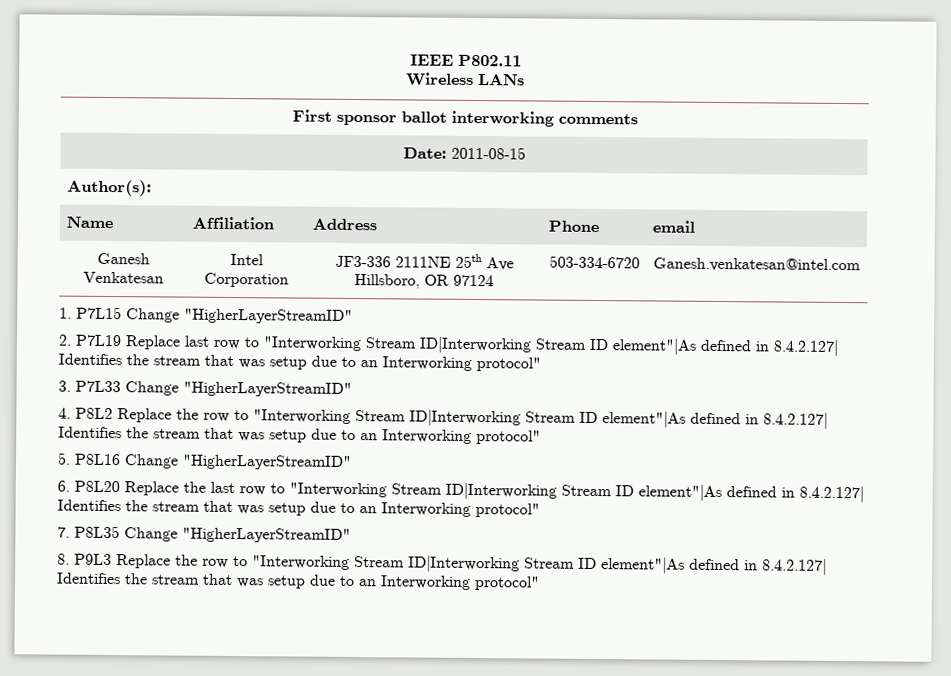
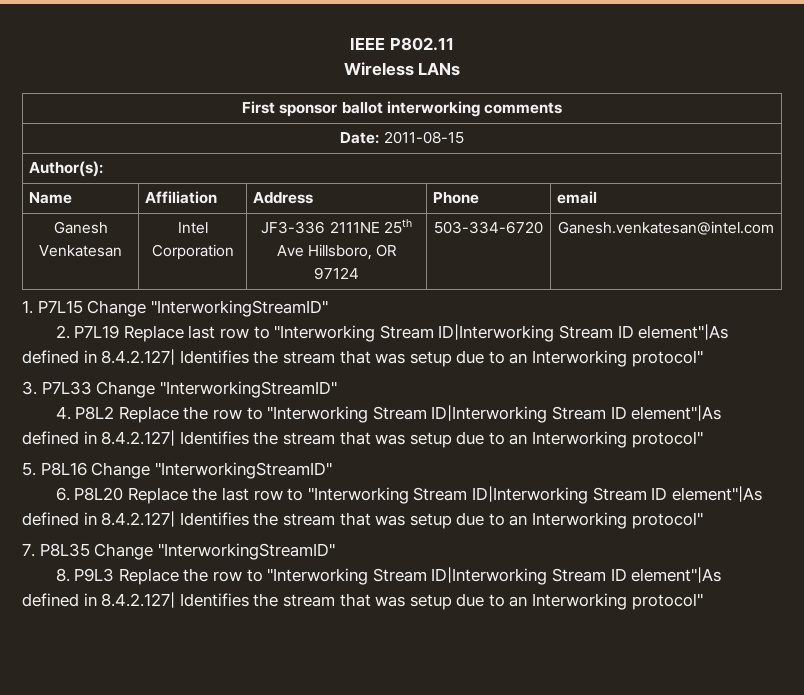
- 1. P7L15 Change "HigherLayerStreamID"
+ 1. P7L15 Change "InterworkingStreamID"
- 3. P7L33 Change "HigherLayerStreamID"
+ 3. P7L33 Change "InterworkingStreamID"
- 5. P8L16 Change "HigherLayerStreamID"
+ 5. P8L16 Change "InterworkingStreamID"
- 7. P8L35 Change "HigherLayerStreamID"
+ 7. P8L35 Change "InterworkingStreamID"

